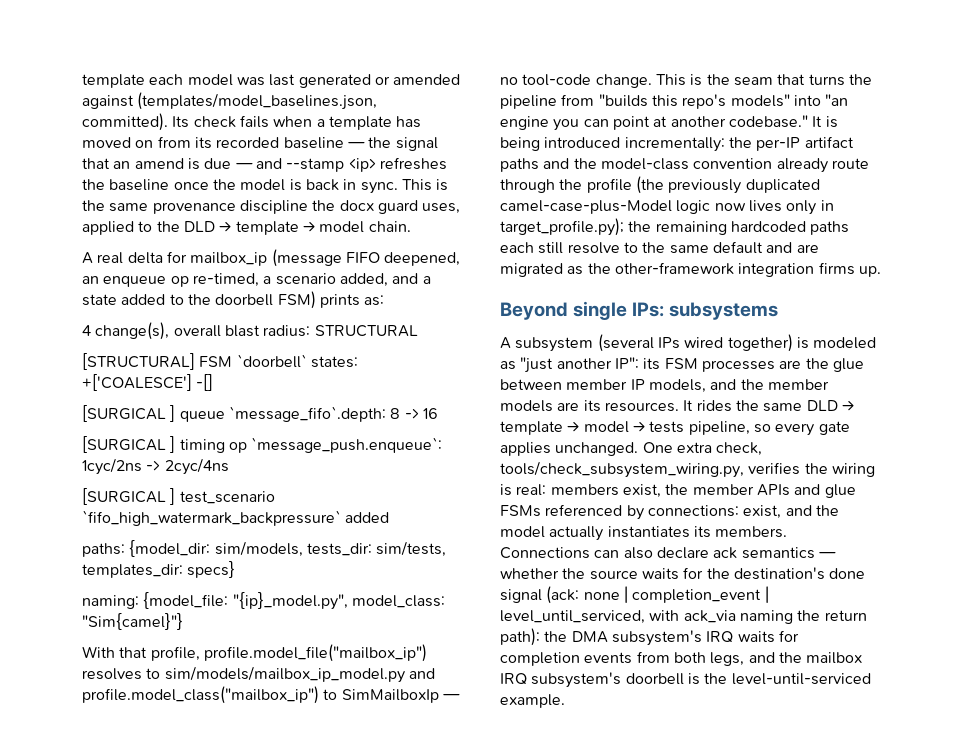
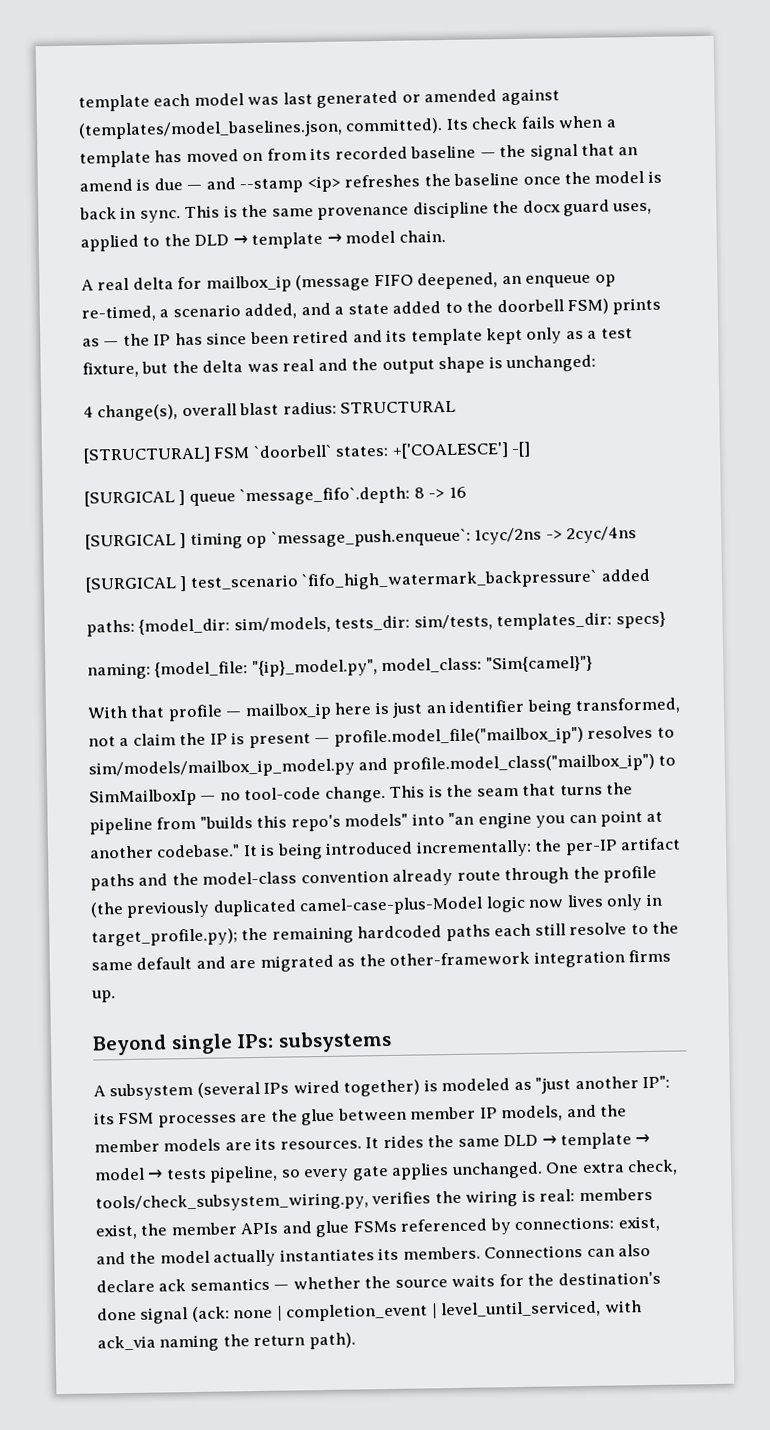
- A real delta for mailbox_ip (message FIFO deepened, an enqueue op re-timed, a scenario added, and a state added to the doorbell FSM) prints as:
+ A real delta for mailbox_ip (message FIFO deepened, an enqueue op re-timed, a scenario added, and a state added to the doorbell FSM) prints as — the IP has since been retired and its template kept only as a test fixture, but the delta was real and the output shape is unchanged:
- With that profile, profile.model_file("mailbox_ip") resolves to sim/models/mailbox_ip_model.py and profile.model_class("mailbox_ip") to SimMailboxIp — no tool-code change.
+ With that profile — mailbox_ip here is just an identifier being transformed, not a claim the IP is present — profile.model_file("mailbox_ip") resolves to sim/models/mailbox_ip_model.py and profile.model_class("mailbox_ip") to SimMailboxIp — no tool-code change.
- Connections can also declare ack semantics — whether the source waits for the destination's done signal (ack: none | completion_event | level_until_serviced, with ack_via naming the return path): the DMA subsystem's IRQ waits for completion events from both legs, and the mailbox IRQ subsystem's doorbell is the level-until-serviced example.
+ Connections can also declare ack semantics — whether the source waits for the destination's done signal (ack: none | completion_event | level_until_serviced, with ack_via naming the return path).

